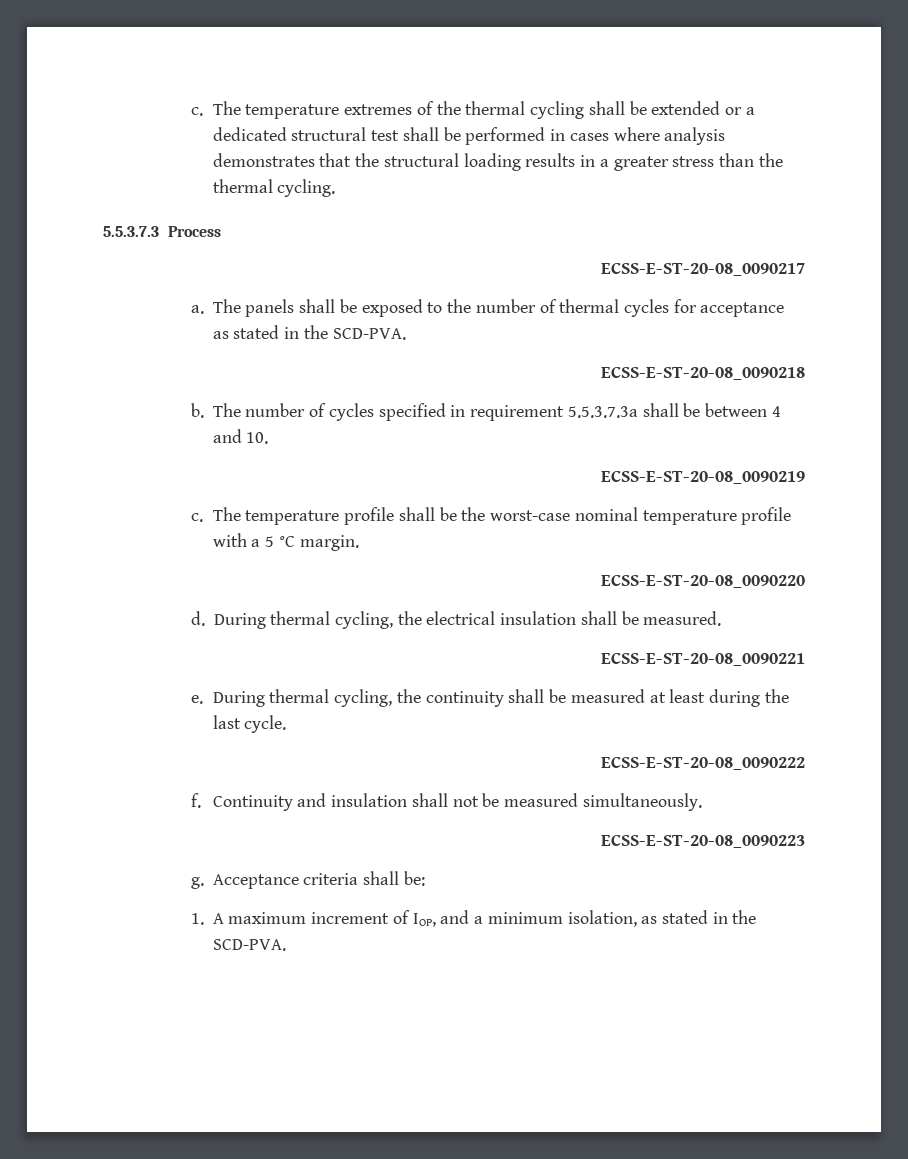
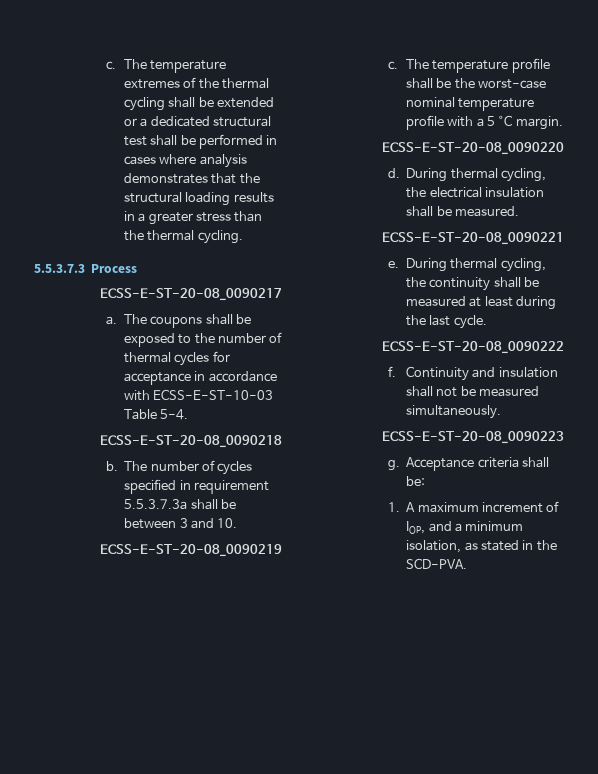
- The panels shall be exposed to the number of thermal cycles for acceptance as stated in the SCD-PVA.
+ The coupons shall be exposed to the number of thermal cycles for acceptance in accordance with ECSS-E-ST-10-03 Table 5-4.
- The number of cycles specified in requirement 5.5.3.7.3a shall be between 4 and 10.
+ The number of cycles specified in requirement 5.5.3.7.3a shall be between 3 and 10.

